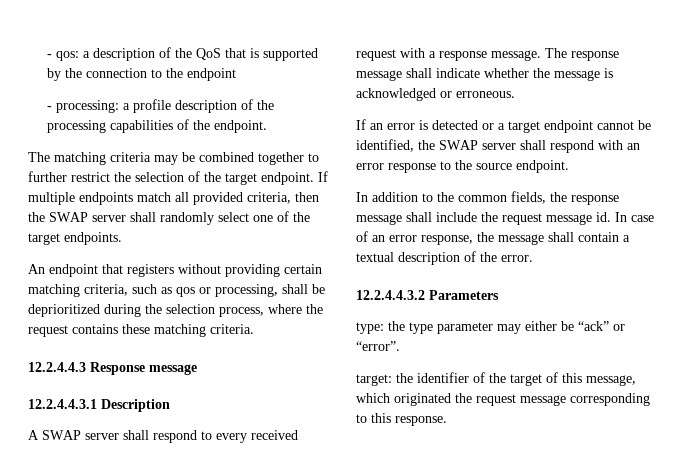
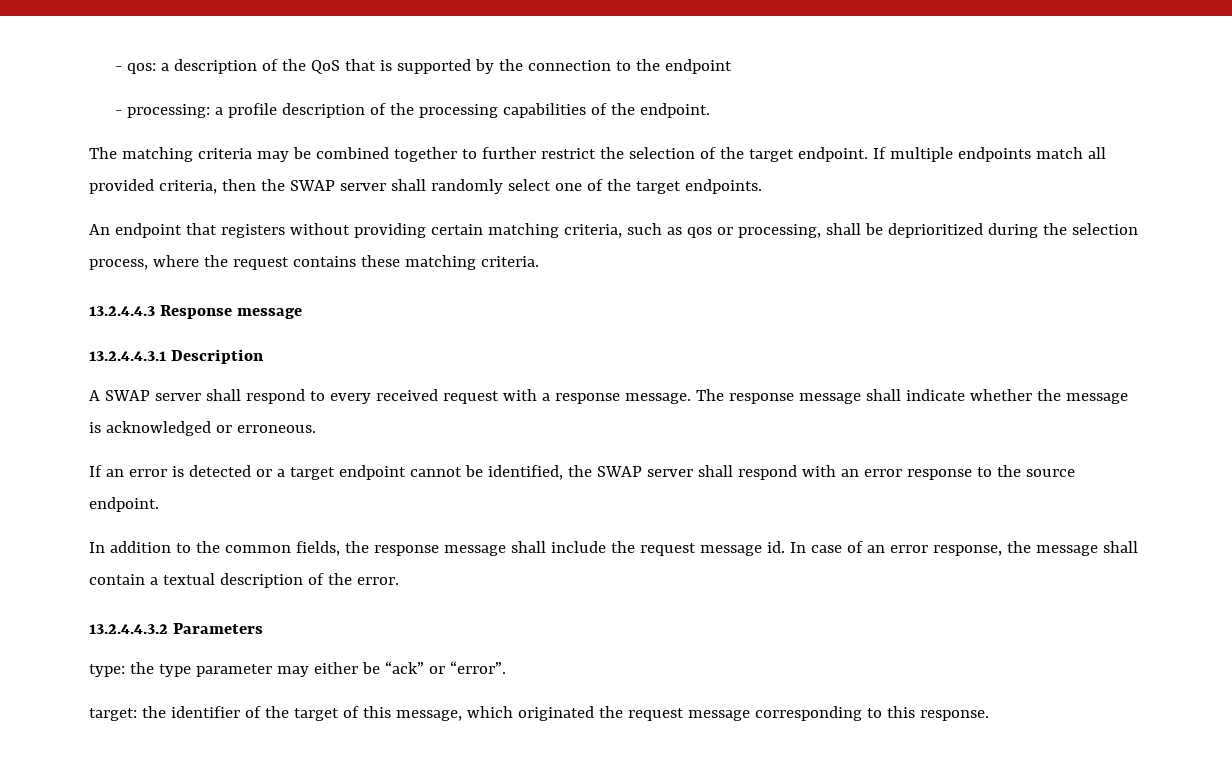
- 12.2.4.4.3 Response message
+ 13.2.4.4.3 Response message
- 12.2.4.4.3.1 Description
+ 13.2.4.4.3.1 Description
- 12.2.4.4.3.2 Parameters
+ 13.2.4.4.3.2 Parameters

